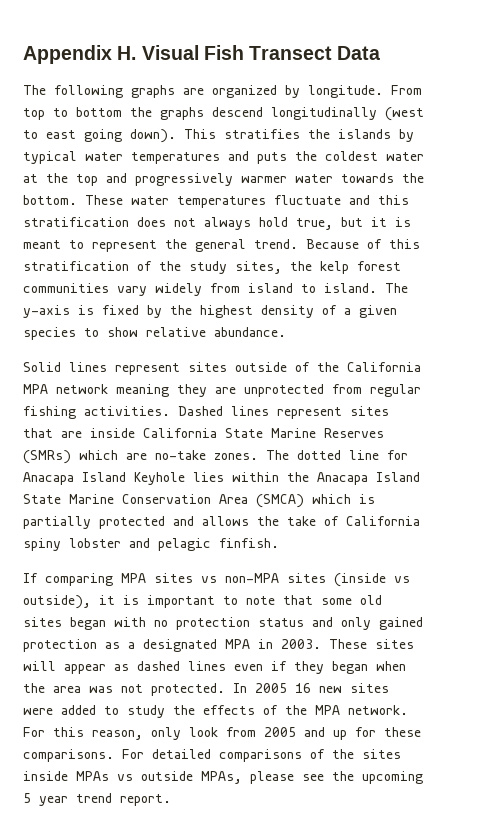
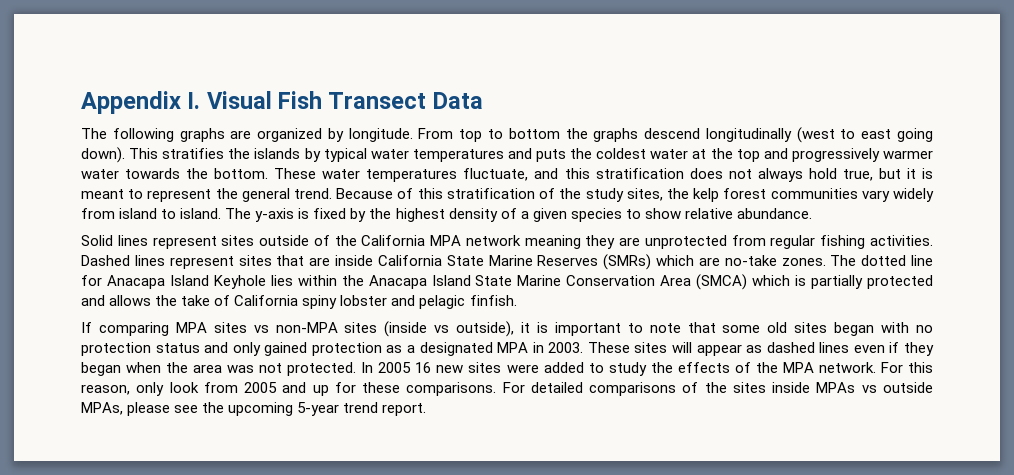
- Appendix H. Visual Fish Transect Data
+ Appendix I. Visual Fish Transect Data
- These water temperatures fluctuate and this stratification does not always hold true, but it is meant to represent the general trend.
+ These water temperatures fluctuate, and this stratification does not always hold true, but it is meant to represent the general trend.
- For detailed comparisons of the sites inside MPAs vs outside MPAs, please see the upcoming 5 year trend report.
+ For detailed comparisons of the sites inside MPAs vs outside MPAs, please see the upcoming 5-year trend report.

